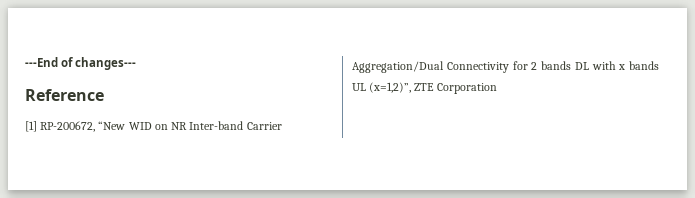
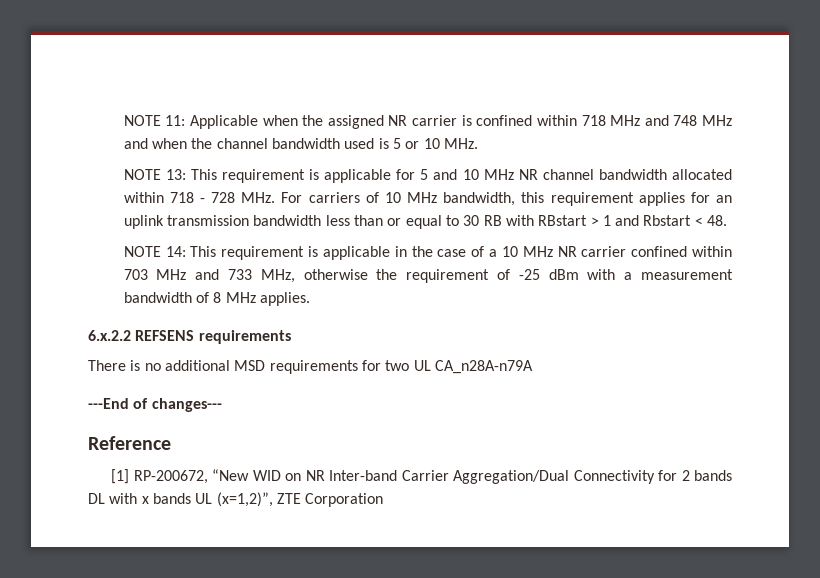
+ NOTE 11: Applicable when the assigned NR carrier is confined within 718 MHz and 748 MHz and when the channel bandwidth used is 5 or 10 MHz.
+ NOTE 13: This requirement is applicable for 5 and 10 MHz NR channel bandwidth allocated within 718 - 728 MHz. For carriers of 10 MHz bandwidth, this requirement applies for an uplink transmission bandwidth less than or equal to 30 RB with RBstart > 1 and Rbstart < 48.
+ NOTE 14: This requirement is applicable in the case of a 10 MHz NR carrier confined within 703 MHz and 733 MHz, otherwise the requirement of -25 dBm with a measurement bandwidth of 8 MHz applies.
+ 6.x.2.2 REFSENS requirements
+ There is no additional MSD requirements for two UL CA_n28A-n79A

